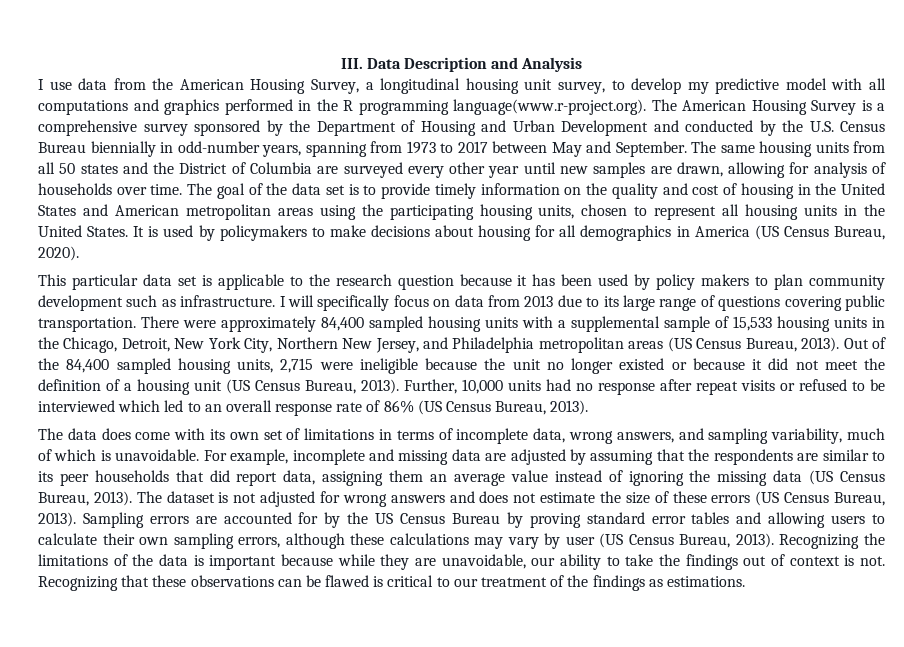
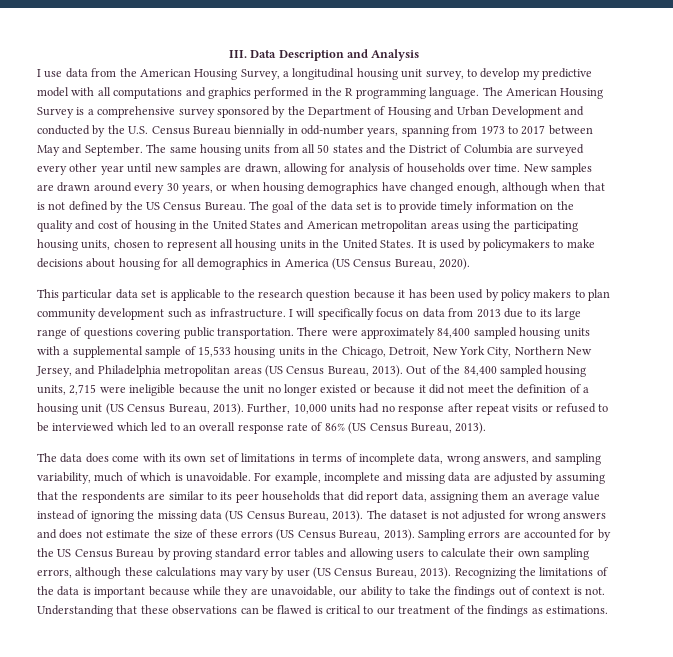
- I use data from the American Housing Survey, a longitudinal housing unit survey, to develop my predictive model with all computations and graphics performed in the R programming language(www.r-project.org). The American Housing Survey is a comprehensive survey sponsored by the Department of Housing and Urban Development and conducted by the U.S. Census Bureau biennially in odd-number years, spanning from 1973 to 2017 between May and September.
+ I use data from the American Housing Survey, a longitudinal housing unit survey, to develop my predictive model with all computations and graphics performed in the R programming language. The American Housing Survey is a comprehensive survey sponsored by the Department of Housing and Urban Development and conducted by the U.S. Census Bureau biennially in odd-number years, spanning from 1973 to 2017 between May and September.
+ New samples are drawn around every 30 years, or when housing demographics have changed enough, although when that is not defined by the US Census Bureau.
- Recognizing that these observations can be flawed is critical to our treatment of the findings as estimations.
+ Understanding that these observations can be flawed is critical to our treatment of the findings as estimations.

